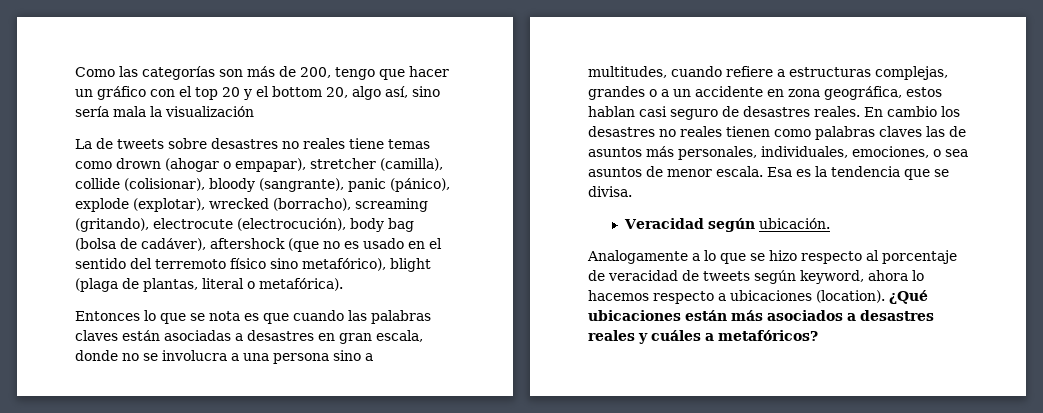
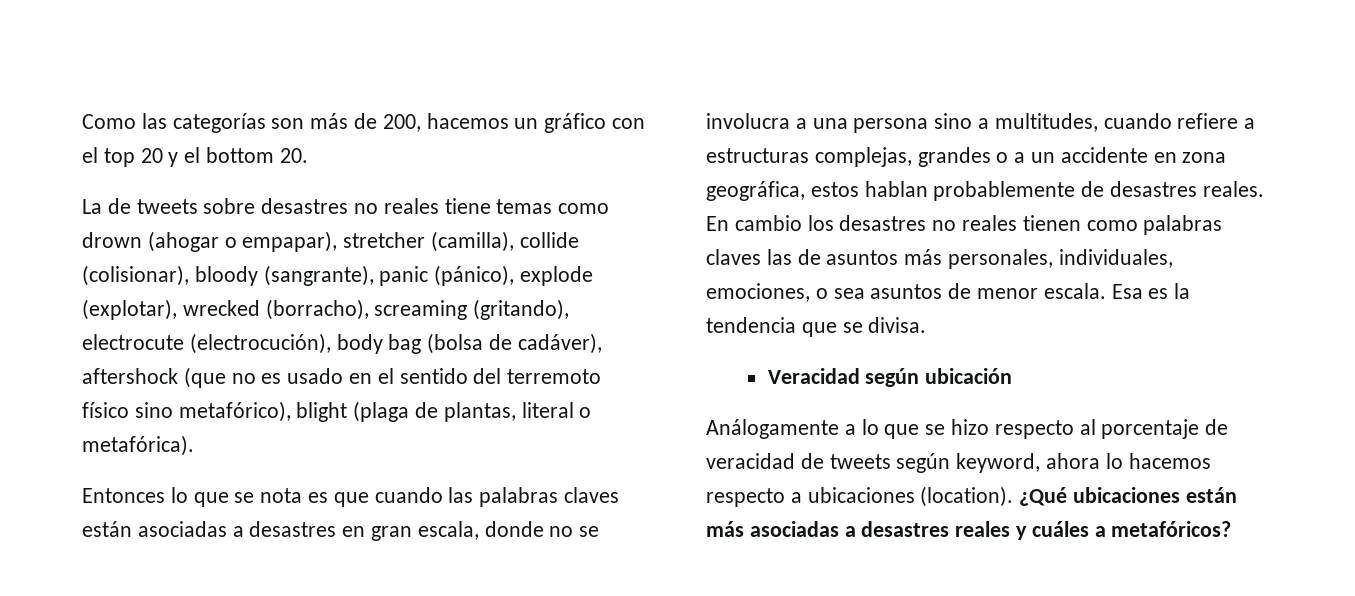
- Como las categorías son más de 200, tengo que hacer un gráfico con el top 20 y el bottom 20, algo así, sino sería mala la visualización
+ Como las categorías son más de 200, hacemos un gráfico con el top 20 y el bottom 20.
- Entonces lo que se nota es que cuando las palabras claves están asociadas a desastres en gran escala, donde no se involucra a una persona sino a multitudes, cuando refiere a estructuras complejas, grandes o a un accidente en zona geográfica, estos hablan casi seguro de desastres reales.
+ Entonces lo que se nota es que cuando las palabras claves están asociadas a desastres en gran escala, donde no se involucra a una persona sino a multitudes, cuando refiere a estructuras complejas, grandes o a un accidente en zona geográfica, estos hablan probablemente de desastres reales.
- Veracidad según ubicación.
- Analogamente a lo que se hizo respecto al porcentaje de veracidad de tweets según keyword, ahora lo hacemos respecto a ubicaciones (location).
+ Veracidad según ubicación
+ Análogamente a lo que se hizo respecto al porcentaje de veracidad de tweets según keyword, ahora lo hacemos respecto a ubicaciones (location).
- ¿Qué ubicaciones están más asociados a desastres reales y cuáles a metafóricos?
+ ¿Qué ubicaciones están más asociadas a desastres reales y cuáles a metafóricos?

